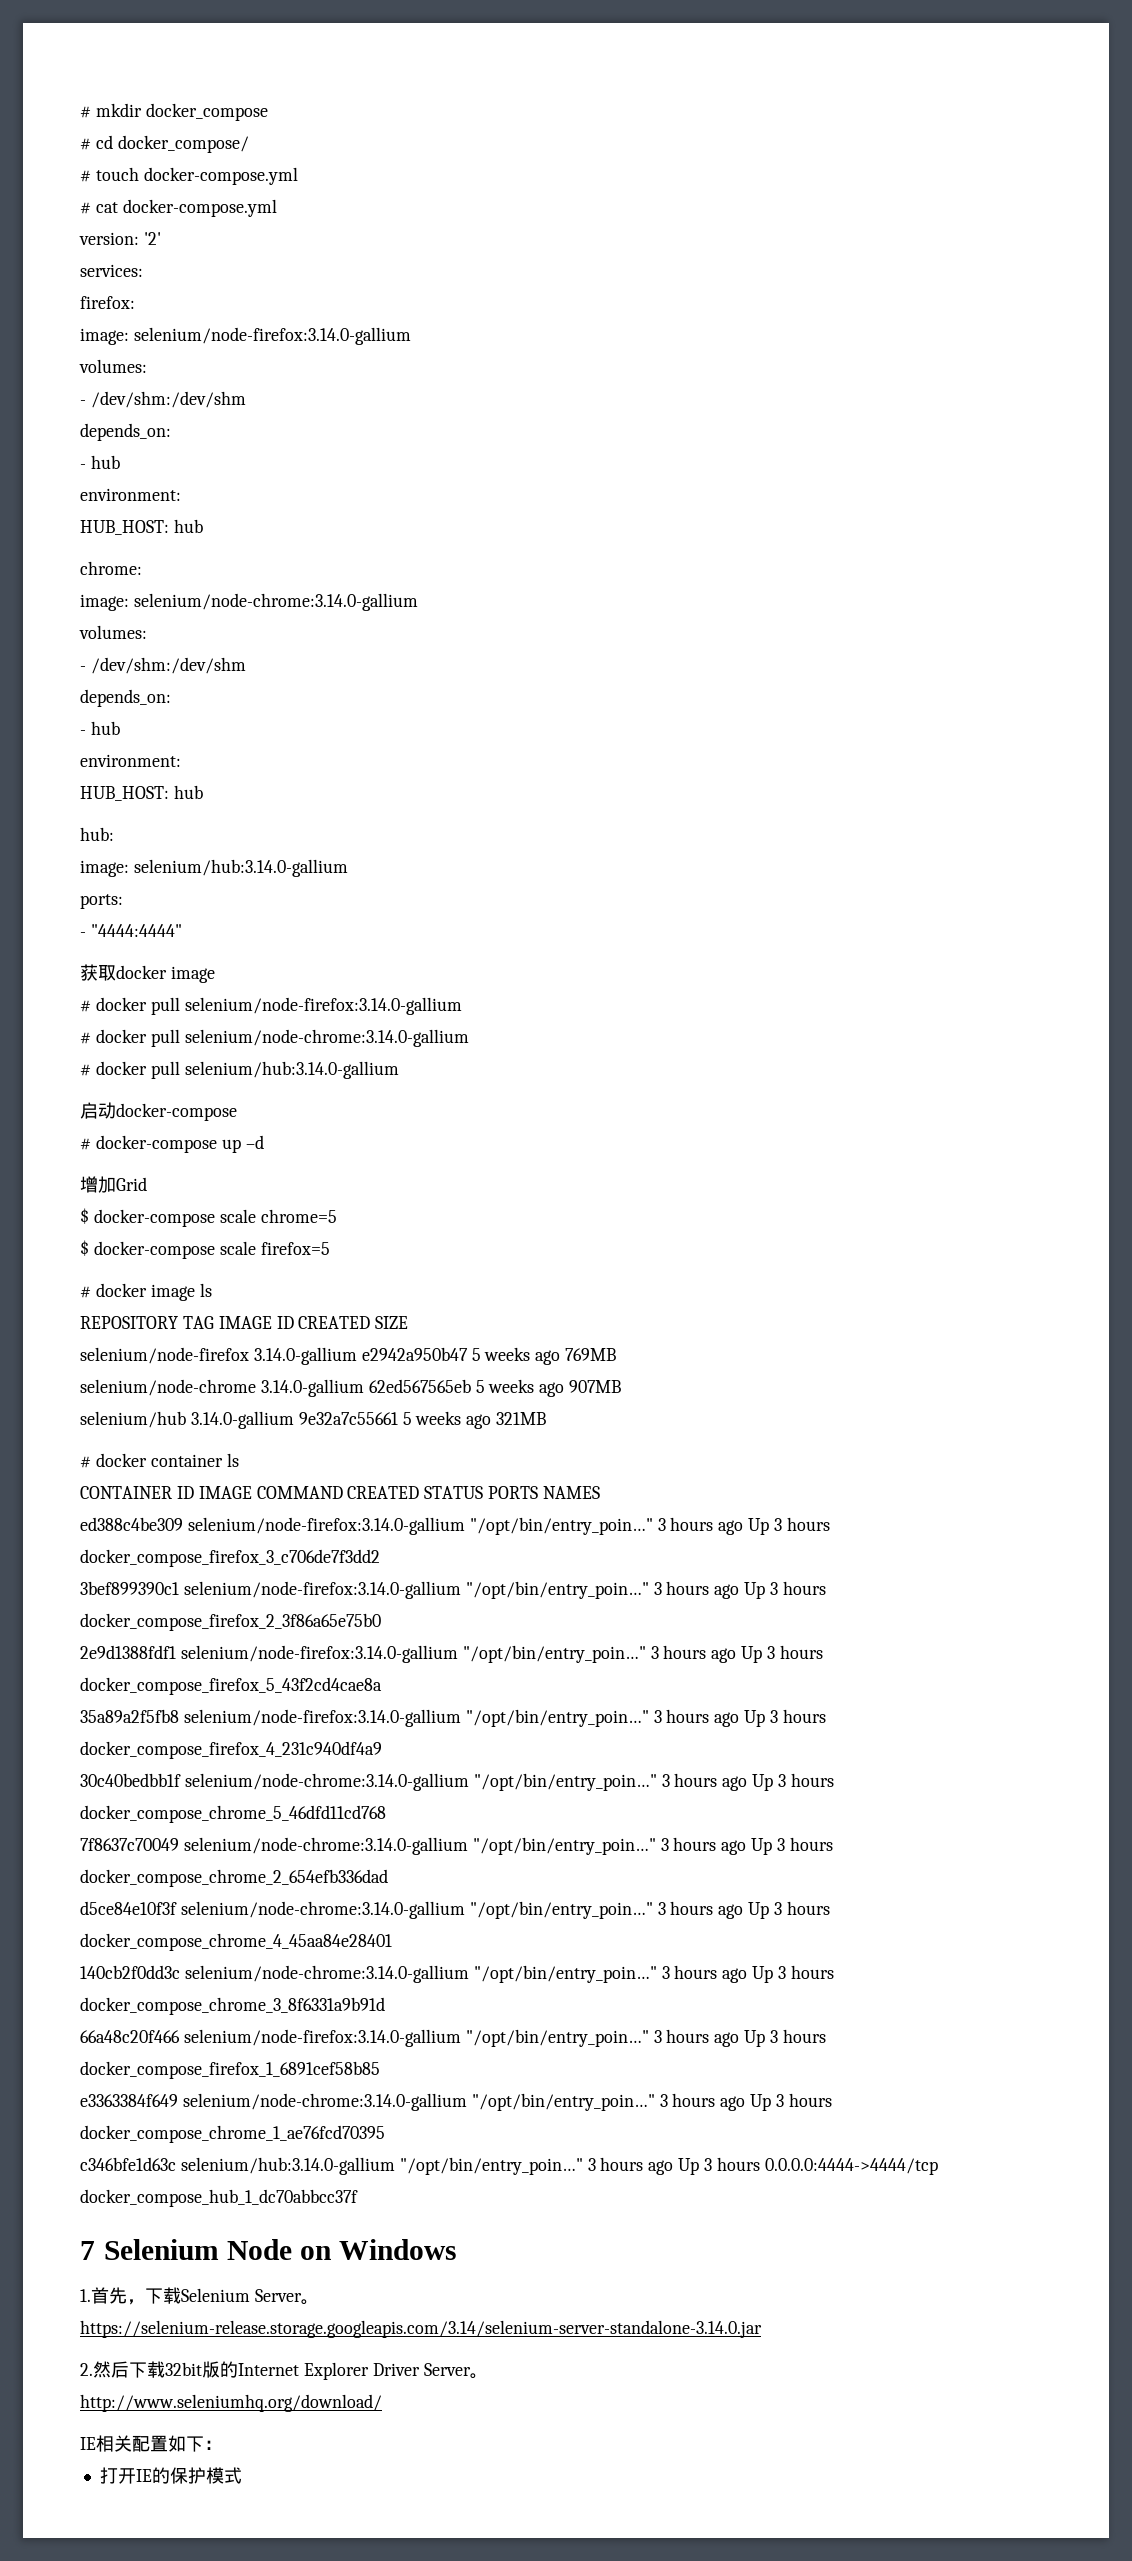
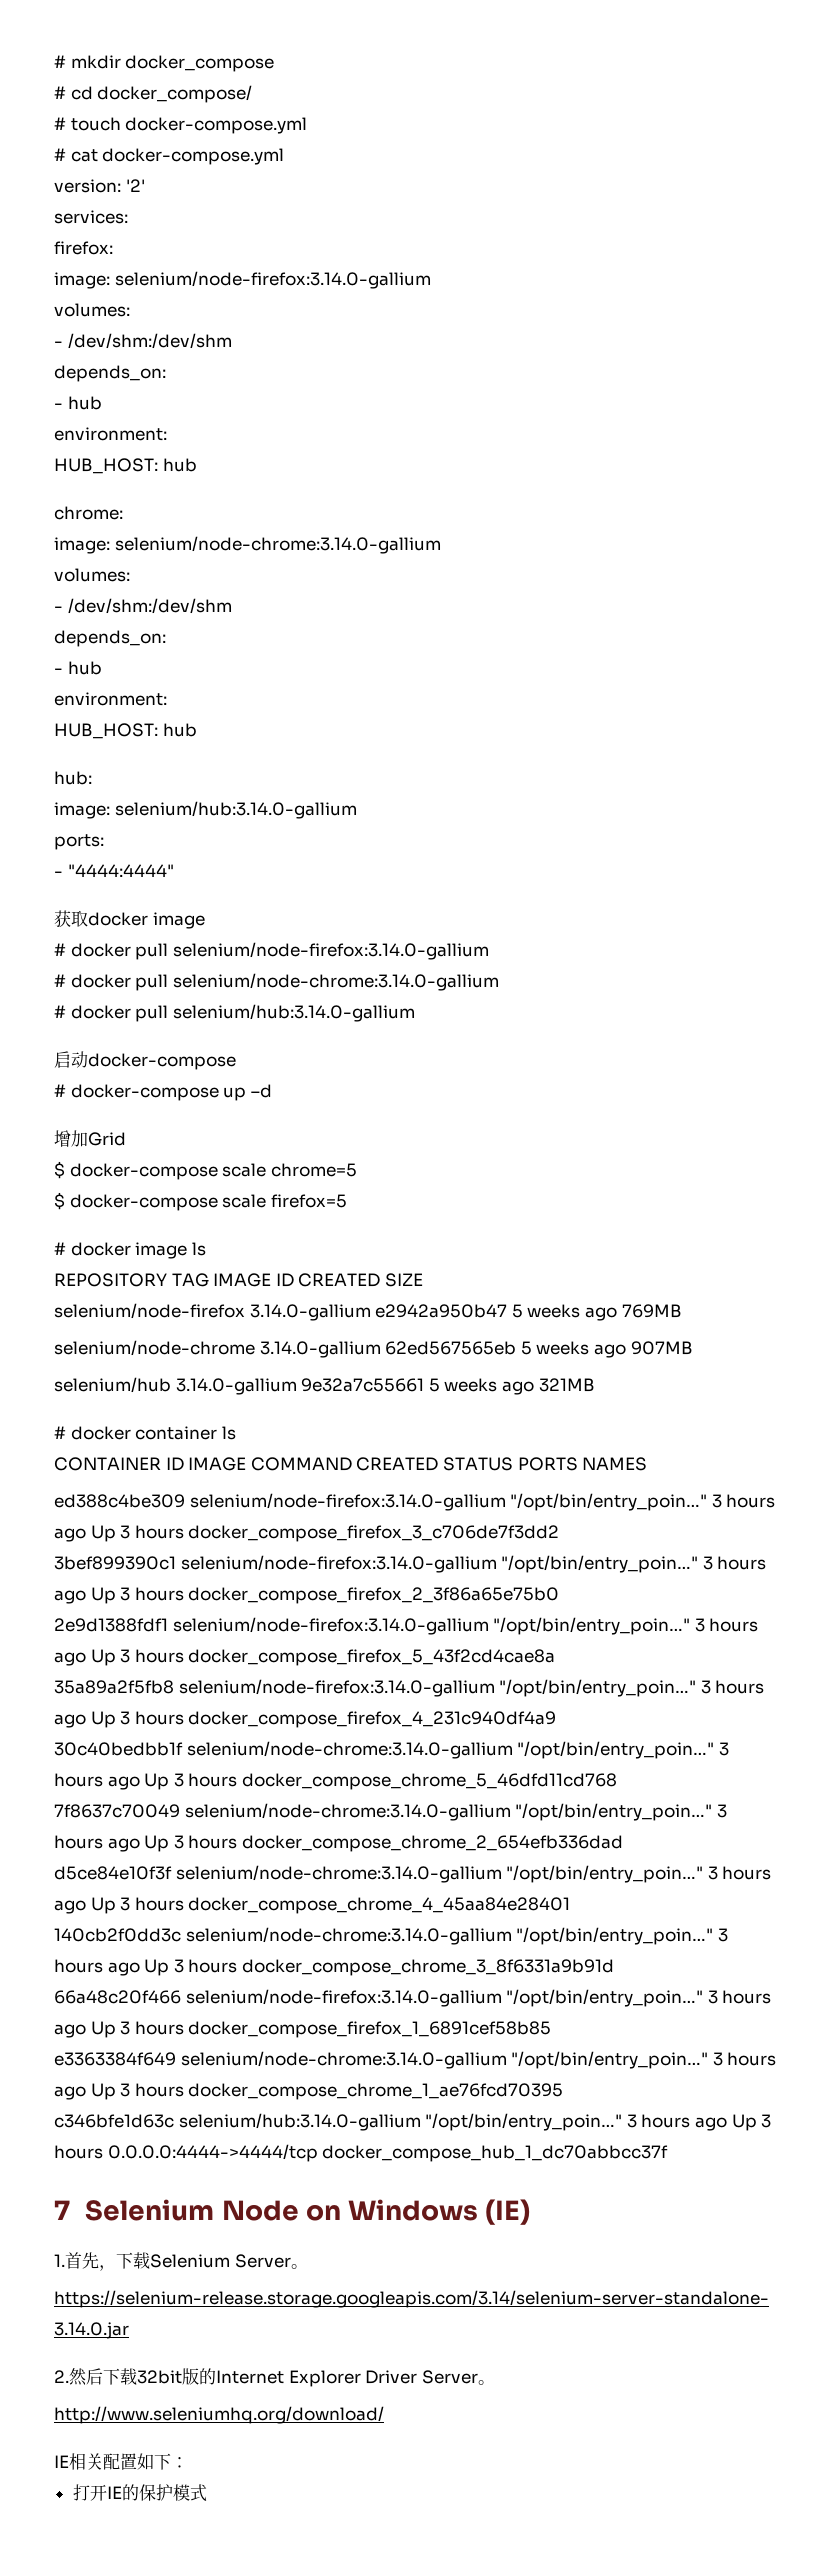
- 7 Selenium Node on Windows
+ 7 Selenium Node on Windows (IE)

